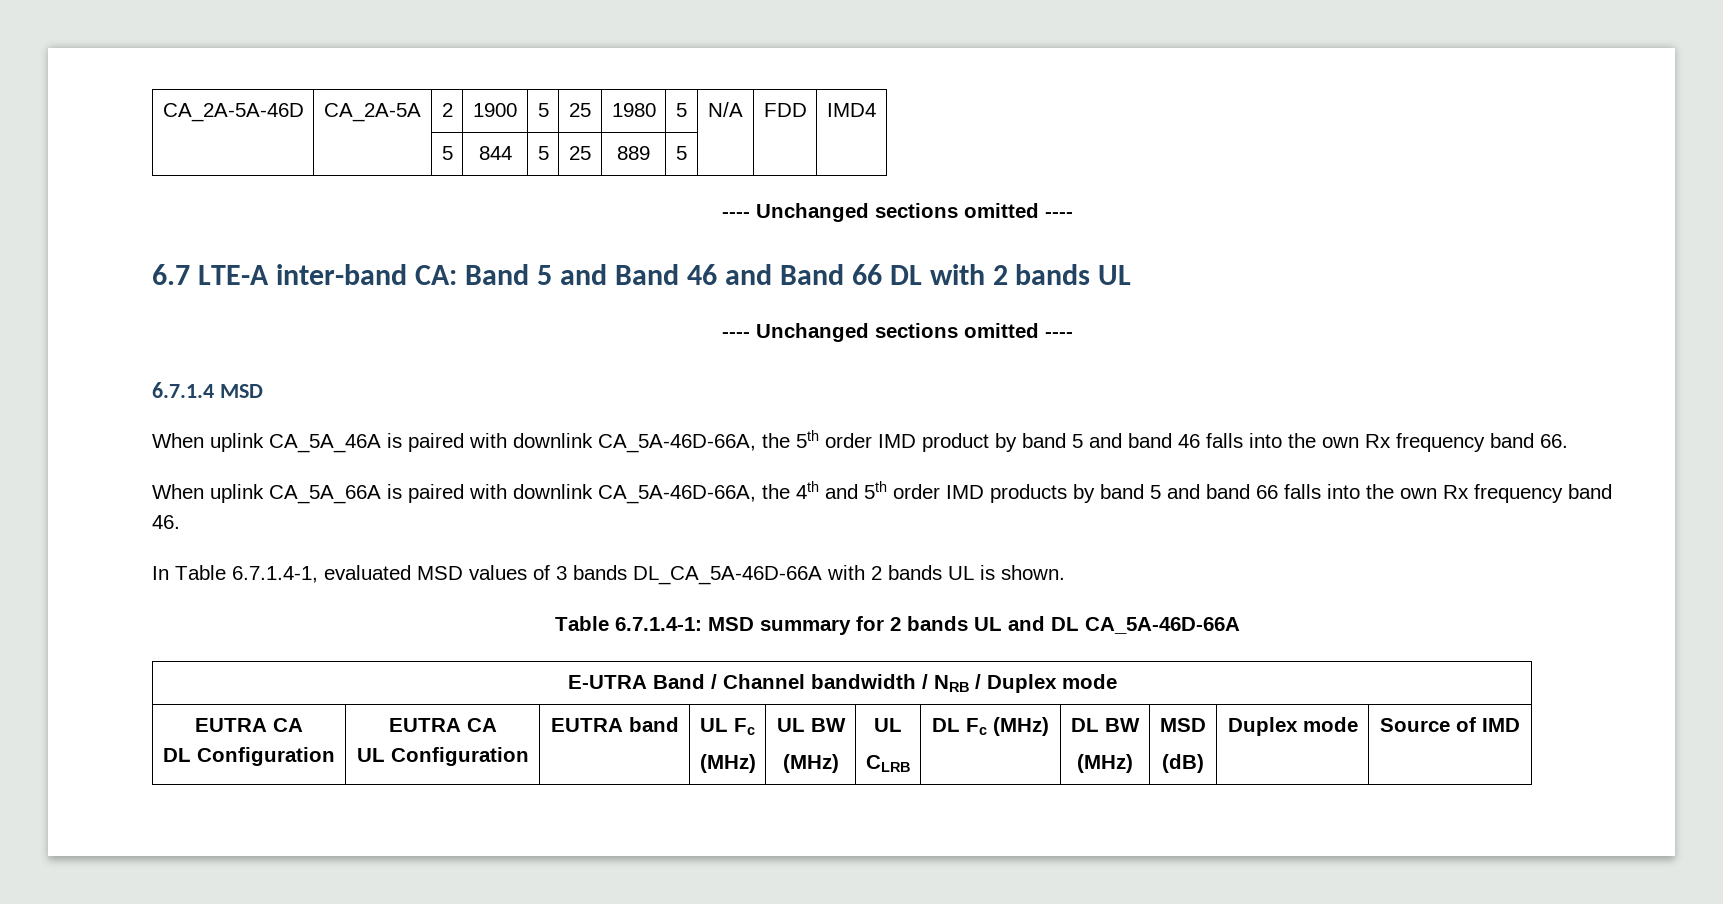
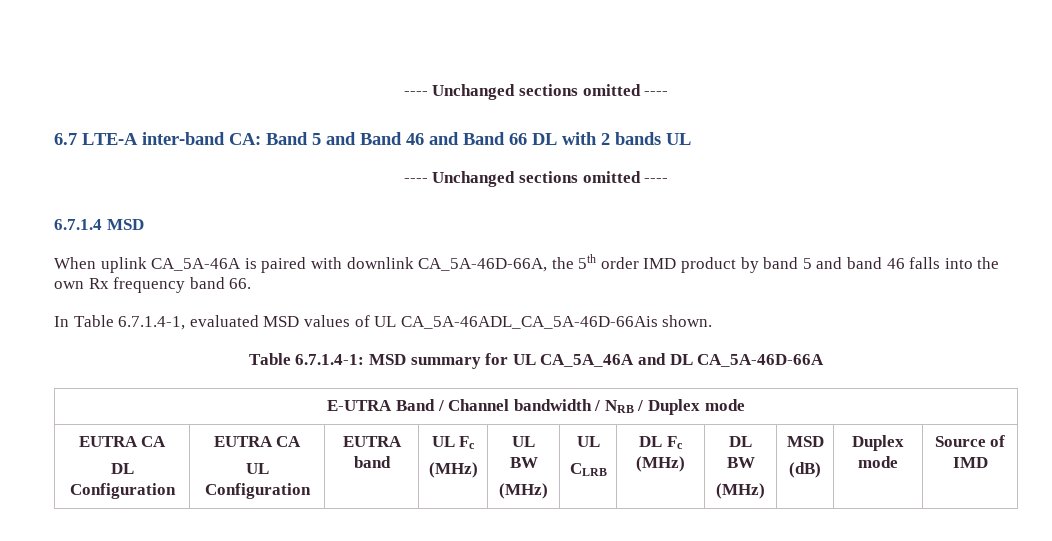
- CA_2A-5A-46D | CA_2A-5A | 2 | 1900 | 5 | 25 | 1980 | 5 | N/A | FDD | IMD4
- | | 5 | 844 | 5 | 25 | 889 | 5 | | |
- When uplink CA_5A_46A is paired with downlink CA_5A-46D-66A, the 5th order IMD product by band 5 and band 46 falls into the own Rx frequency band 66.
+ When uplink CA_5A-46A is paired with downlink CA_5A-46D-66A, the 5th order IMD product by band 5 and band 46 falls into the own Rx frequency band 66.
- When uplink CA_5A_66A is paired with downlink CA_5A-46D-66A, the 4th and 5th order IMD products by band 5 and band 66 falls into the own Rx frequency band 46.
- In Table 6.7.1.4-1, evaluated MSD values of 3 bands DL_CA_5A-46D-66A with 2 bands UL is shown.
+ In Table 6.7.1.4-1, evaluated MSD values of UL CA_5A-46ADL_CA_5A-46D-66Ais shown.
- Table 6.7.1.4-1: MSD summary for 2 bands UL and DL CA_5A-46D-66A
+ Table 6.7.1.4-1: MSD summary for UL CA_5A_46A and DL CA_5A-46D-66A

